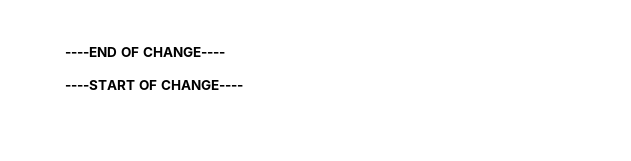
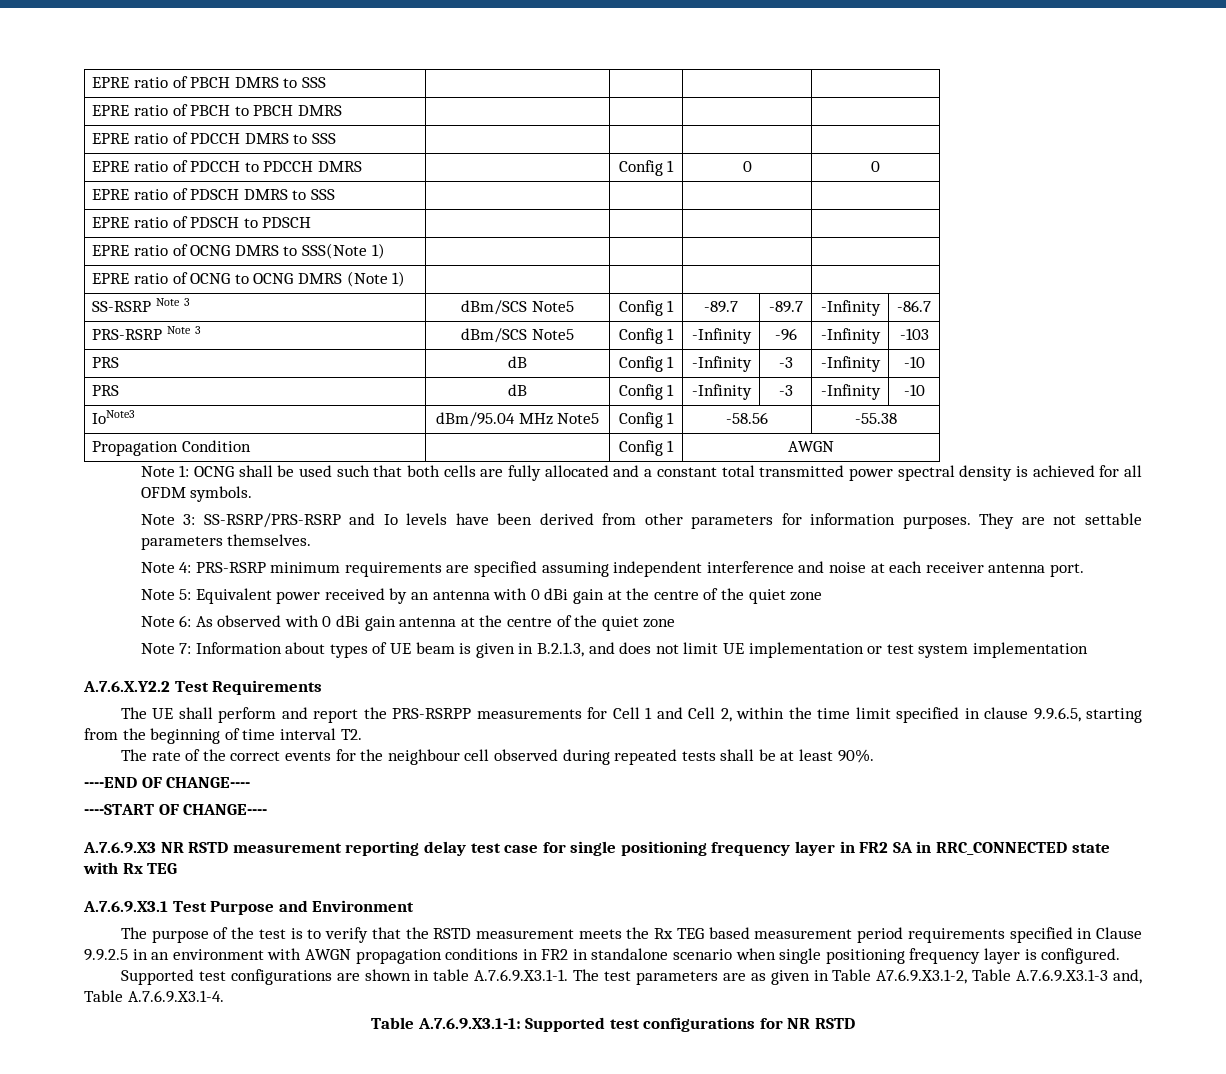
+ EPRE ratio of PBCH DMRS to SSS | | | |
+ EPRE ratio of PBCH to PBCH DMRS | | | |
+ EPRE ratio of PDCCH DMRS to SSS | | | |
+ EPRE ratio of PDCCH to PDCCH DMRS | | Config 1 | 0 | 0
+ EPRE ratio of PDSCH DMRS to SSS | | | |
+ EPRE ratio of PDSCH to PDSCH | | | |
+ EPRE ratio of OCNG DMRS to SSS(Note 1) | | | |
+ EPRE ratio of OCNG to OCNG DMRS (Note 1) | | | |
+ SS-RSRP Note 3 | dBm/SCS Note5 | Config 1 | -89.7 | -89.7 | -Infinity | -86.7
+ PRS-RSRP Note 3 | dBm/SCS Note5 | Config 1 | -Infinity | -96 | -Infinity | -103
+ PRS | dB | Config 1 | -Infinity | -3 | -Infinity | -10
+ PRS | dB | Config 1 | -Infinity | -3 | -Infinity | -10
+ IoNote3 | dBm/95.04 MHz Note5 | Config 1 | -58.56 | -55.38
+ Propagation Condition | | Config 1 | AWGN
+ Note 1: OCNG shall be used such that both cells are fully allocated and a constant total transmitted power spectral density is achieved for all OFDM symbols.
+ Note 3: SS-RSRP/PRS-RSRP and Io levels have been derived from other parameters for information purposes. They are not settable parameters themselves.
+ Note 4: PRS-RSRP minimum requirements are specified assuming independent interference and noise at each receiver antenna port.
+ Note 5: Equivalent power received by an antenna with 0 dBi gain at the centre of the quiet zone
+ Note 6: As observed with 0 dBi gain antenna at the centre of the quiet zone
+ Note 7: Information about types of UE beam is given in B.2.1.3, and does not limit UE implementation or test system implementation
+ A.7.6.X.Y2.2 Test Requirements
+ The UE shall perform and report the PRS-RSRPP measurements for Cell 1 and Cell 2, within the time limit specified in clause 9.9.6.5, starting from the beginning of time interval T2.
+ The rate of the correct events for the neighbour cell observed during repeated tests shall be at least 90%.
+ A.7.6.9.X3 NR RSTD measurement reporting delay test case for single positioning frequency layer in FR2 SA in RRC_CONNECTED state with Rx TEG
+ A.7.6.9.X3.1 Test Purpose and Environment
+ The purpose of the test is to verify that the RSTD measurement meets the Rx TEG based measurement period requirements specified in Clause 9.9.2.5 in an environment with AWGN propagation conditions in FR2 in standalone scenario when single positioning frequency layer is configured.
+ Supported test configurations are shown in table A.7.6.9.X3.1-1. The test parameters are as given in Table A7.6.9.X3.1-2, Table A.7.6.9.X3.1-3 and, Table A.7.6.9.X3.1-4.
+ Table A.7.6.9.X3.1-1: Supported test configurations for NR RSTD

